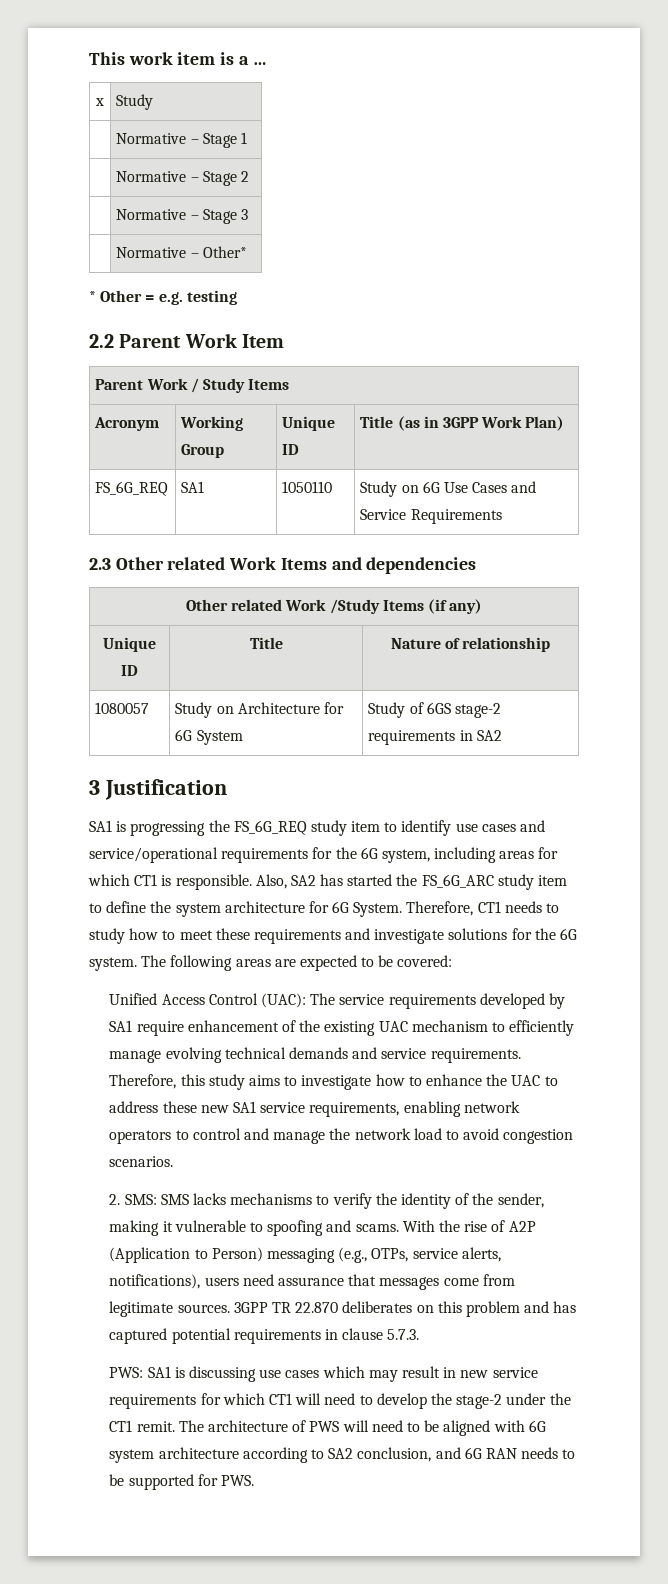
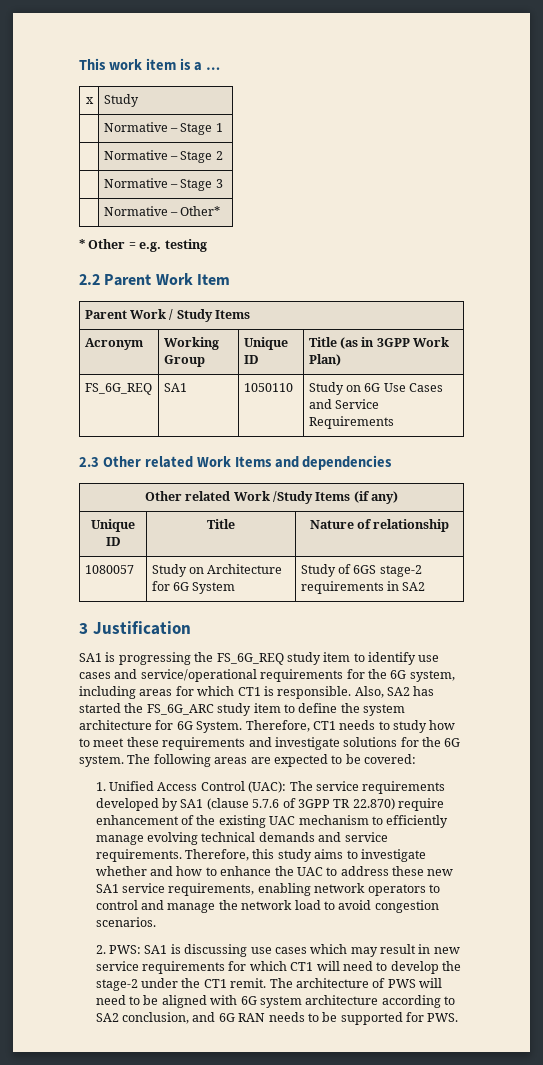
- Unified Access Control (UAC): The service requirements developed by SA1 require enhancement of the existing UAC mechanism to efficiently manage evolving technical demands and service requirements.
+ 1. Unified Access Control (UAC): The service requirements developed by SA1 (clause 5.7.6 of 3GPP TR 22.870) require enhancement of the existing UAC mechanism to efficiently manage evolving technical demands and service requirements.
- Therefore, this study aims to investigate how to enhance the UAC to address these new SA1 service requirements, enabling network operators to control and manage the network load to avoid congestion scenarios.
+ Therefore, this study aims to investigate whether and how to enhance the UAC to address these new SA1 service requirements, enabling network operators to control and manage the network load to avoid congestion scenarios.
- 2. SMS: SMS lacks mechanisms to verify the identity of the sender, making it vulnerable to spoofing and scams. With the rise of A2P (Application to Person) messaging (e.g., OTPs, service alerts, notifications), users need assurance that messages come from legitimate sources. 3GPP TR 22.870 deliberates on this problem and has captured potential requirements in clause 5.7.3.
- PWS: SA1 is discussing use cases which may result in new service requirements for which CT1 will need to develop the stage-2 under the CT1 remit.
+ 2. PWS: SA1 is discussing use cases which may result in new service requirements for which CT1 will need to develop the stage-2 under the CT1 remit.

